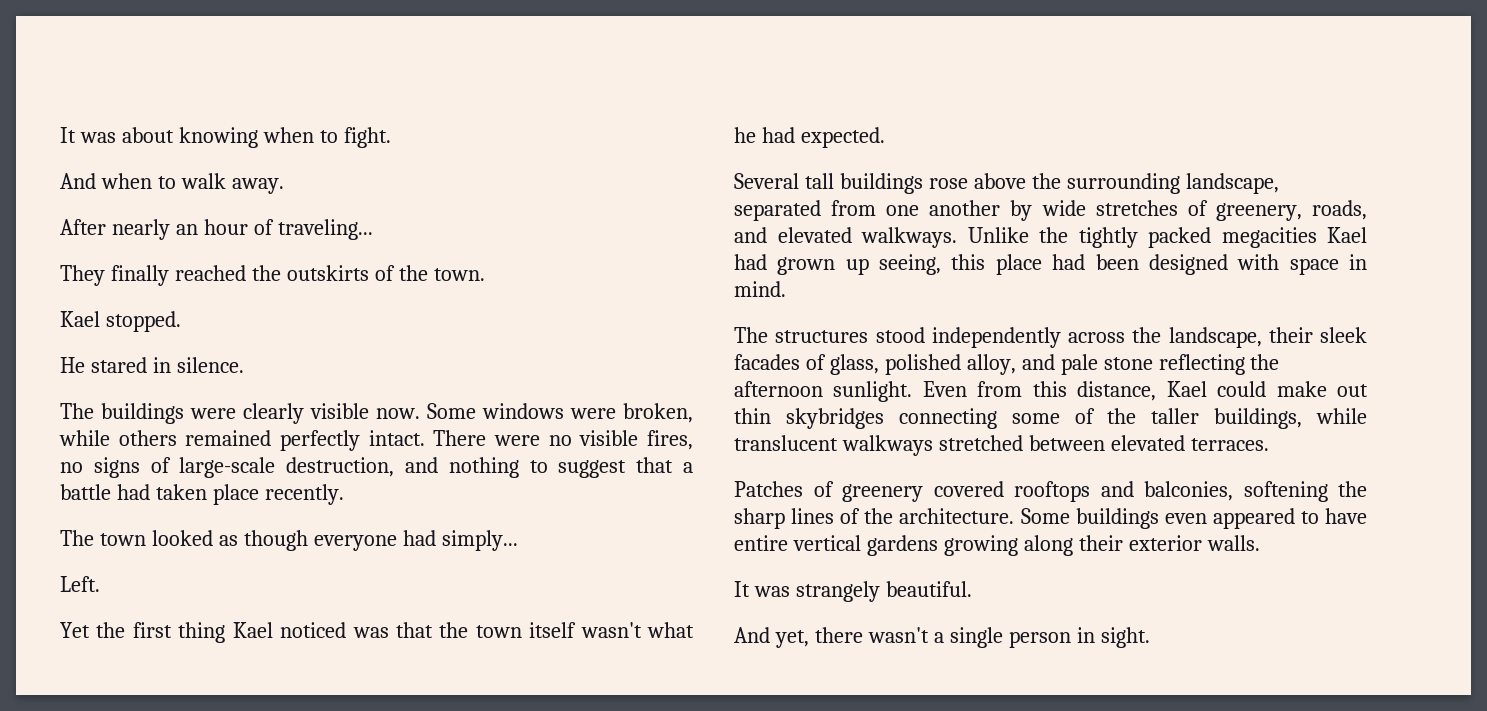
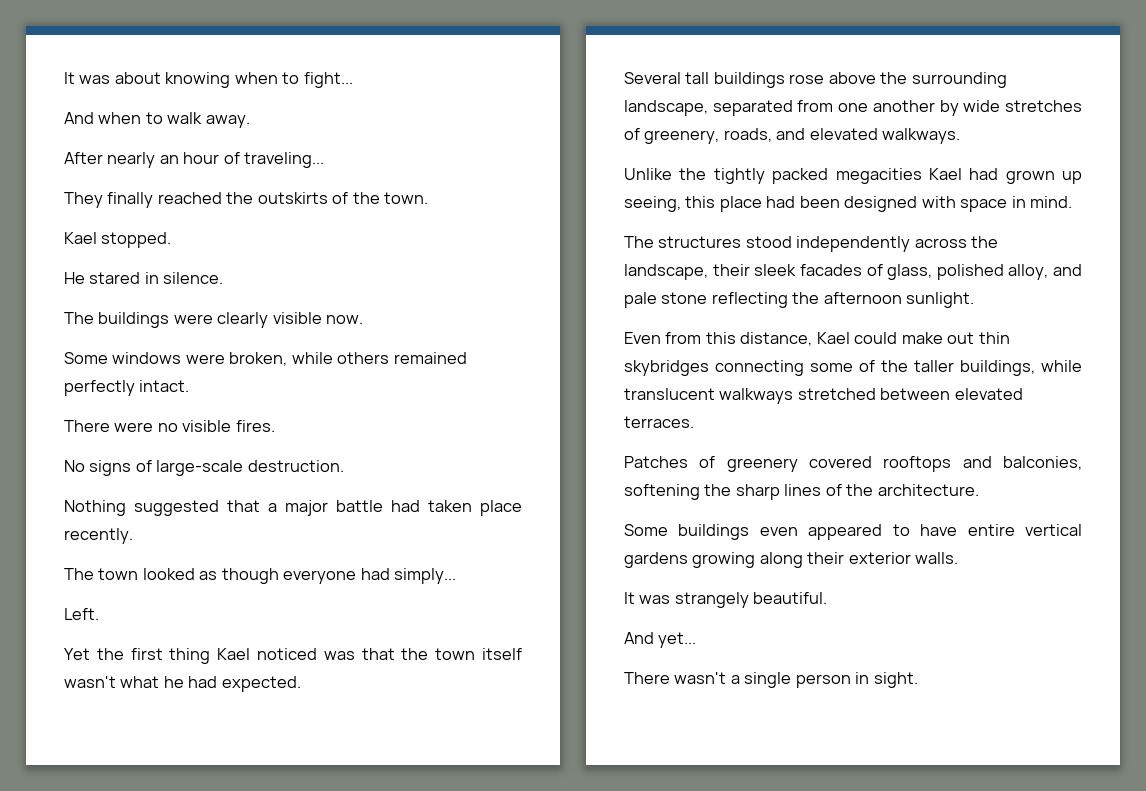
- It was about knowing when to fight.
+ It was about knowing when to fight...
- The buildings were clearly visible now. Some windows were broken, while others remained perfectly intact. There were no visible fires, no signs of large-scale destruction, and nothing to suggest that a battle had taken place recently.
+ The buildings were clearly visible now.
+ Some windows were broken, while others remained perfectly intact.
+ There were no visible fires.
+ No signs of large-scale destruction.
+ Nothing suggested that a major battle had taken place recently.
- Several tall buildings rose above the surrounding landscape, separated from one another by wide stretches of greenery, roads, and elevated walkways. Unlike the tightly packed megacities Kael had grown up seeing, this place had been designed with space in mind.
+ Several tall buildings rose above the surrounding landscape, separated from one another by wide stretches of greenery, roads, and elevated walkways.
+ Unlike the tightly packed megacities Kael had grown up seeing, this place had been designed with space in mind.
- The structures stood independently across the landscape, their sleek facades of glass, polished alloy, and pale stone reflecting the afternoon sunlight. Even from this distance, Kael could make out thin skybridges connecting some of the taller buildings, while translucent walkways stretched between elevated terraces.
+ The structures stood independently across the landscape, their sleek facades of glass, polished alloy, and pale stone reflecting the afternoon sunlight.
+ Even from this distance, Kael could make out thin skybridges connecting some of the taller buildings, while translucent walkways stretched between elevated terraces.
- Patches of greenery covered rooftops and balconies, softening the sharp lines of the architecture. Some buildings even appeared to have entire vertical gardens growing along their exterior walls.
+ Patches of greenery covered rooftops and balconies, softening the sharp lines of the architecture.
+ Some buildings even appeared to have entire vertical gardens growing along their exterior walls.
- And yet, there wasn't a single person in sight.
+ And yet...
+ There wasn't a single person in sight.

